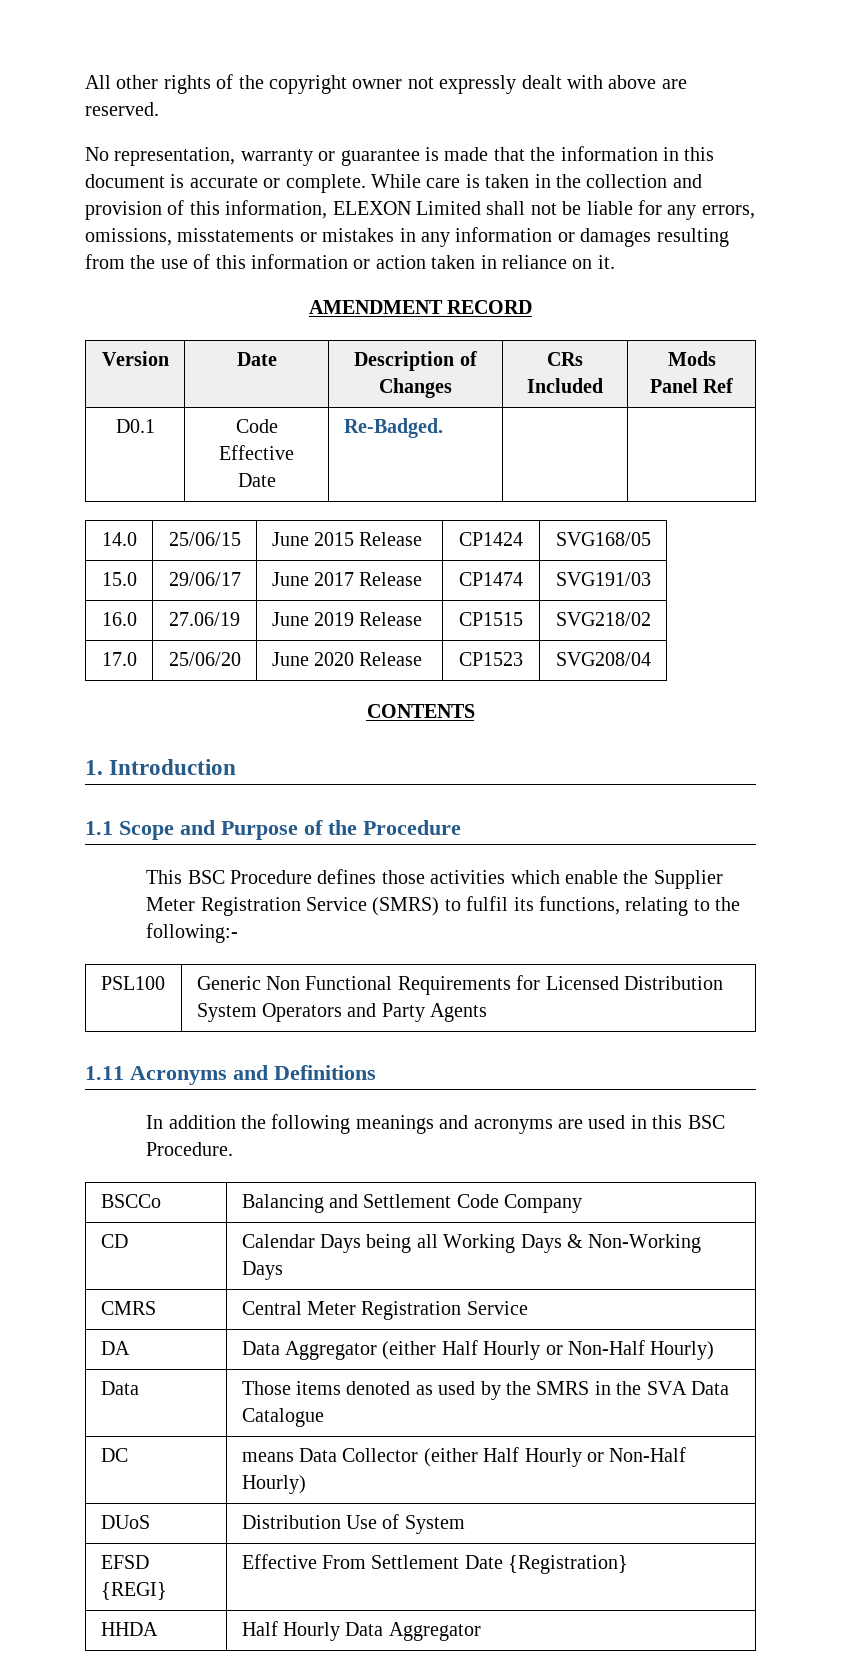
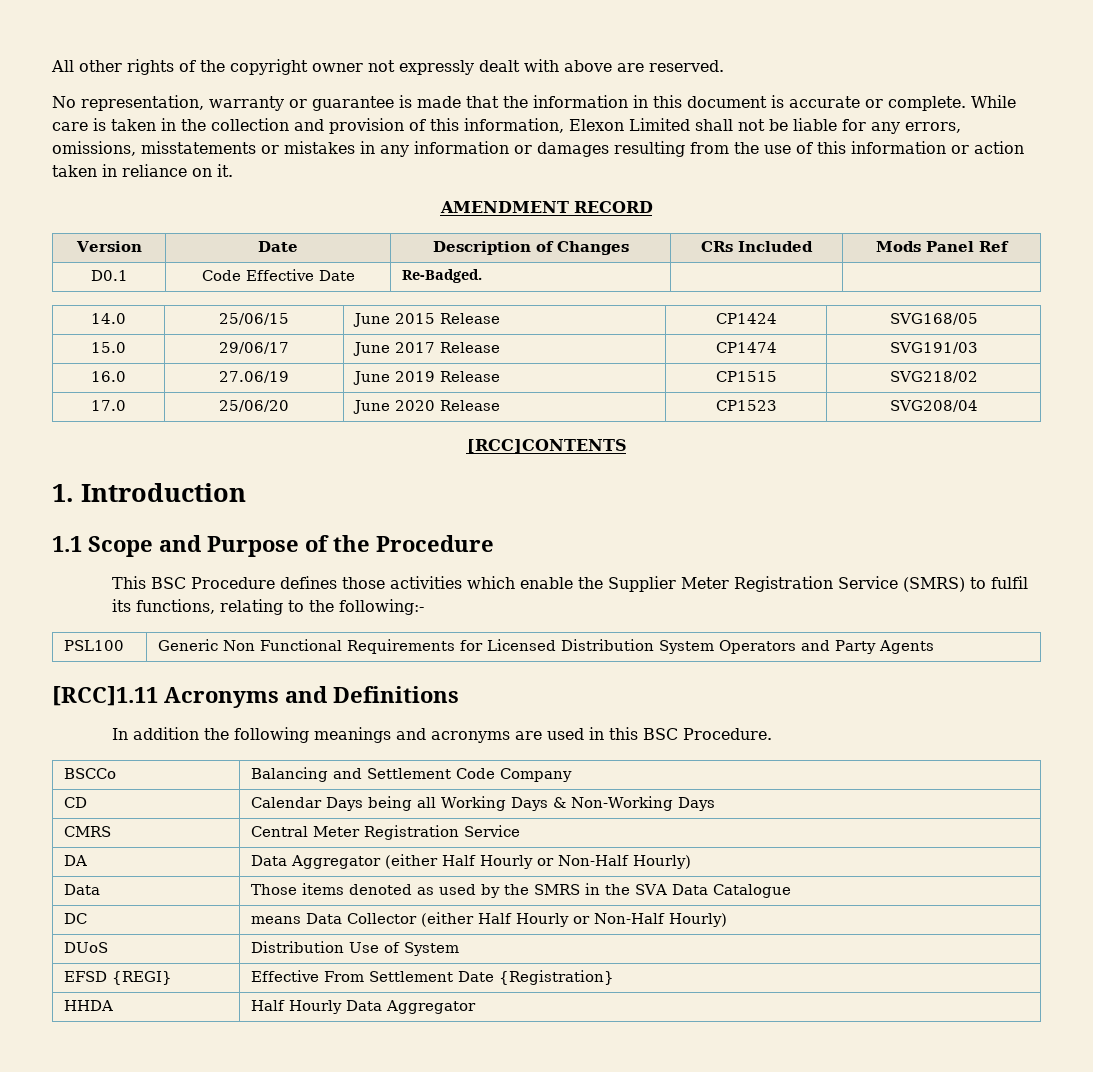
- While care is taken in the collection and provision of this information, ELEXON Limited shall not be liable for any errors, omissions, misstatements or mistakes in any information or damages resulting from the use of this information or action taken in reliance on it.
+ While care is taken in the collection and provision of this information, Elexon Limited shall not be liable for any errors, omissions, misstatements or mistakes in any information or damages resulting from the use of this information or action taken in reliance on it.
- CONTENTS
+ [RCC]CONTENTS
- 1.11 Acronyms and Definitions
+ [RCC]1.11 Acronyms and Definitions

